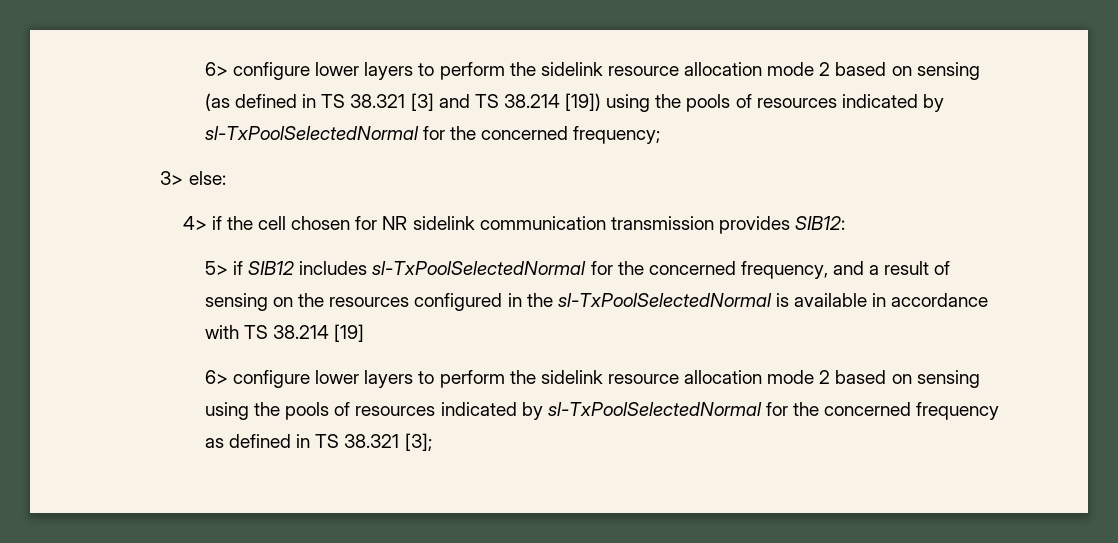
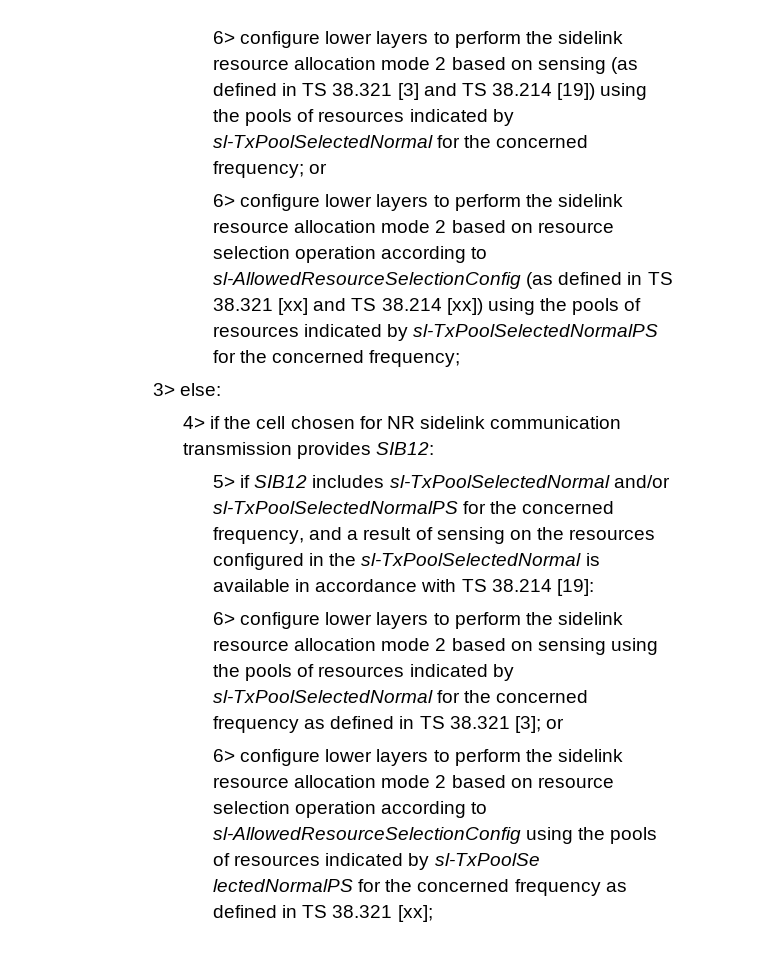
- 6> configure lower layers to perform the sidelink resource allocation mode 2 based on sensing (as defined in TS 38.321 [3] and TS 38.214 [19]) using the pools of resources indicated by sl-TxPoolSelectedNormal for the concerned frequency;
+ 6> configure lower layers to perform the sidelink resource allocation mode 2 based on sensing (as defined in TS 38.321 [3] and TS 38.214 [19]) using the pools of resources indicated by sl-TxPoolSelectedNormal for the concerned frequency; or
+ 6> configure lower layers to perform the sidelink resource allocation mode 2 based on resource selection operation according to sl-AllowedResourceSelectionConfig (as defined in TS 38.321 [xx] and TS 38.214 [xx]) using the pools of resources indicated by sl-TxPoolSelectedNormalPS for the concerned frequency;
- 5> if SIB12 includes sl-TxPoolSelectedNormal for the concerned frequency, and a result of sensing on the resources configured in the sl-TxPoolSelectedNormal is available in accordance with TS 38.214 [19]
+ 5> if SIB12 includes sl-TxPoolSelectedNormal and/or sl-TxPoolSelectedNormalPS for the concerned frequency, and a result of sensing on the resources configured in the sl-TxPoolSelectedNormal is available in accordance with TS 38.214 [19]:
- 6> configure lower layers to perform the sidelink resource allocation mode 2 based on sensing using the pools of resources indicated by sl-TxPoolSelectedNormal for the concerned frequency as defined in TS 38.321 [3];
+ 6> configure lower layers to perform the sidelink resource allocation mode 2 based on sensing using the pools of resources indicated by sl-TxPoolSelectedNormal for the concerned frequency as defined in TS 38.321 [3]; or
+ 6> configure lower layers to perform the sidelink resource allocation mode 2 based on resource selection operation according to sl-AllowedResourceSelectionConfig using the pools of resources indicated by sl-TxPoolSe lectedNormalPS for the concerned frequency as defined in TS 38.321 [xx];

